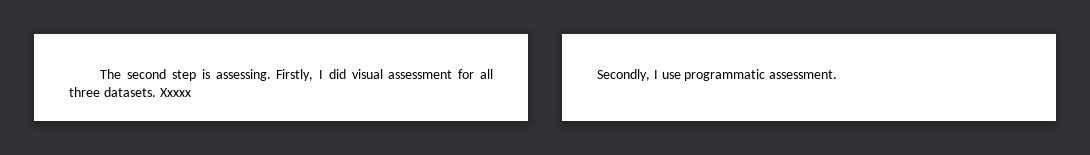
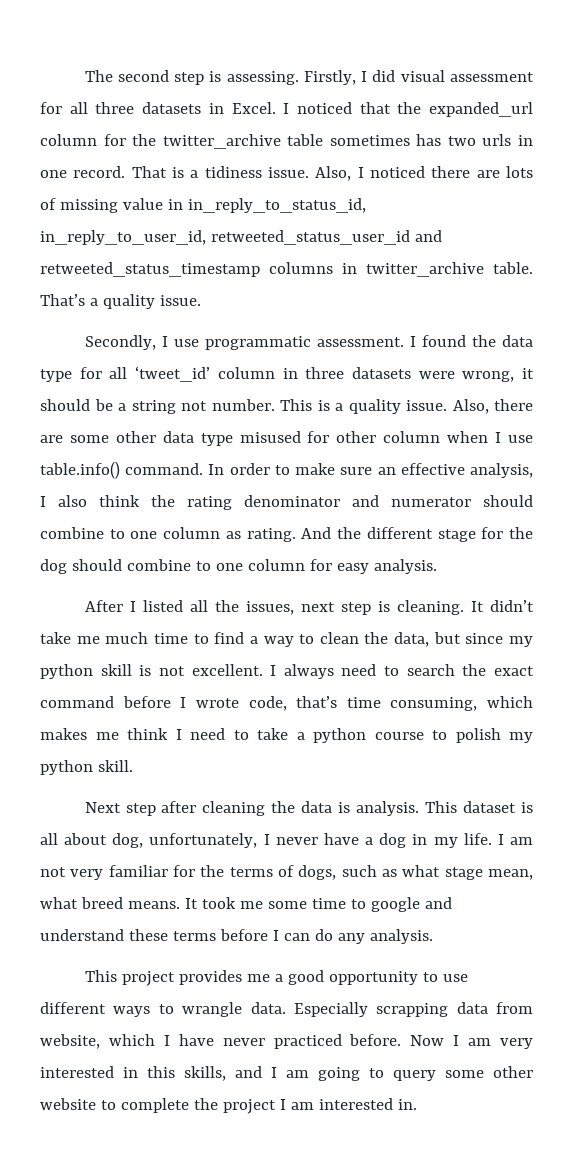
- Firstly, I did visual assessment for all three datasets. Xxxxx
+ Firstly, I did visual assessment for all three datasets in Excel. I noticed that the expanded_url column for the twitter_archive table sometimes has two urls in one record. That is a tidiness issue. Also, I noticed there are lots of missing value in in_reply_to_status_id, in_reply_to_user_id, retweeted_status_user_id and retweeted_status_timestamp columns in twitter_archive table. That’s a quality issue.
+ I found the data type for all ‘tweet_id’ column in three datasets were wrong, it should be a string not number. This is a quality issue. Also, there are some other data type misused for other column when I use table.info() command. In order to make sure an effective analysis, I also think the rating denominator and numerator should combine to one column as rating. And the different stage for the dog should combine to one column for easy analysis.
+ After I listed all the issues, next step is cleaning. It didn’t take me much time to find a way to clean the data, but since my python skill is not excellent. I always need to search the exact command before I wrote code, that’s time consuming, which makes me think I need to take a python course to polish my python skill.
+ Next step after cleaning the data is analysis. This dataset is all about dog, unfortunately, I never have a dog in my life. I am not very familiar for the terms of dogs, such as what stage mean, what breed means. It took me some time to google and understand these terms before I can do any analysis.
+ This project provides me a good opportunity to use different ways to wrangle data. Especially scrapping data from website, which I have never practiced before. Now I am very interested in this skills, and I am going to query some other website to complete the project I am interested in.

